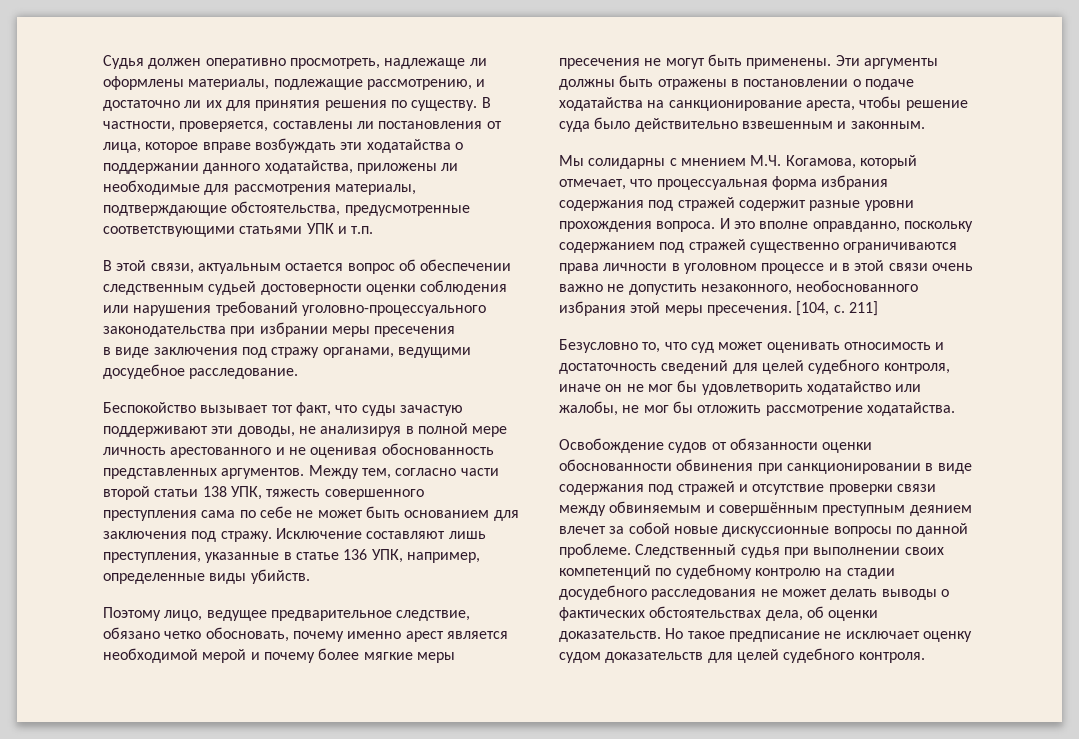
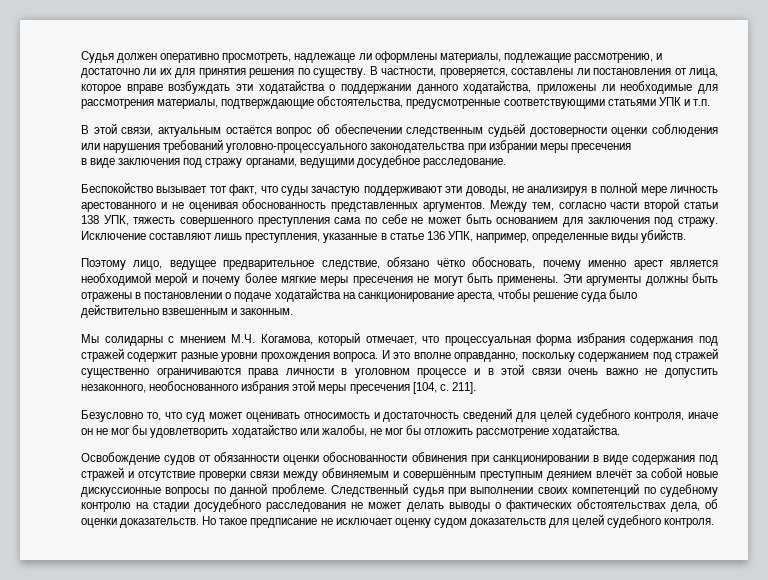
- В этой связи, актуальным остается вопрос об обеспечении следственным судьей достоверности оценки соблюдения или нарушения требований уголовно-процессуального законодательства при избрании меры пресечения
+ В этой связи, актуальным остаётся вопрос об обеспечении следственным судьёй достоверности оценки соблюдения или нарушения требований уголовно-процессуального законодательства при избрании меры пресечения
- Поэтому лицо, ведущее предварительное следствие, обязано четко обосновать, почему именно арест является необходимой мерой и почему более мягкие меры пресечения не могут быть применены.
+ Поэтому лицо, ведущее предварительное следствие, обязано чётко обосновать, почему именно арест является необходимой мерой и почему более мягкие меры пресечения не могут быть применены.
- И это вполне оправданно, поскольку содержанием под стражей существенно ограничиваются права личности в уголовном процессе и в этой связи очень важно не допустить незаконного, необоснованного избрания этой меры пресечения. [104, с.
+ И это вполне оправданно, поскольку содержанием под стражей существенно ограничиваются права личности в уголовном процессе и в этой связи очень важно не допустить незаконного, необоснованного избрания этой меры пресечения [104, с.
- 211]
+ 211].
- Освобождение судов от обязанности оценки обоснованности обвинения при санкционировании в виде содержания под стражей и отсутствие проверки связи между обвиняемым и совершённым преступным деянием влечет за собой новые дискуссионные вопросы по данной проблеме.
+ Освобождение судов от обязанности оценки обоснованности обвинения при санкционировании в виде содержания под стражей и отсутствие проверки связи между обвиняемым и совершённым преступным деянием влечёт за собой новые дискуссионные вопросы по данной проблеме.

